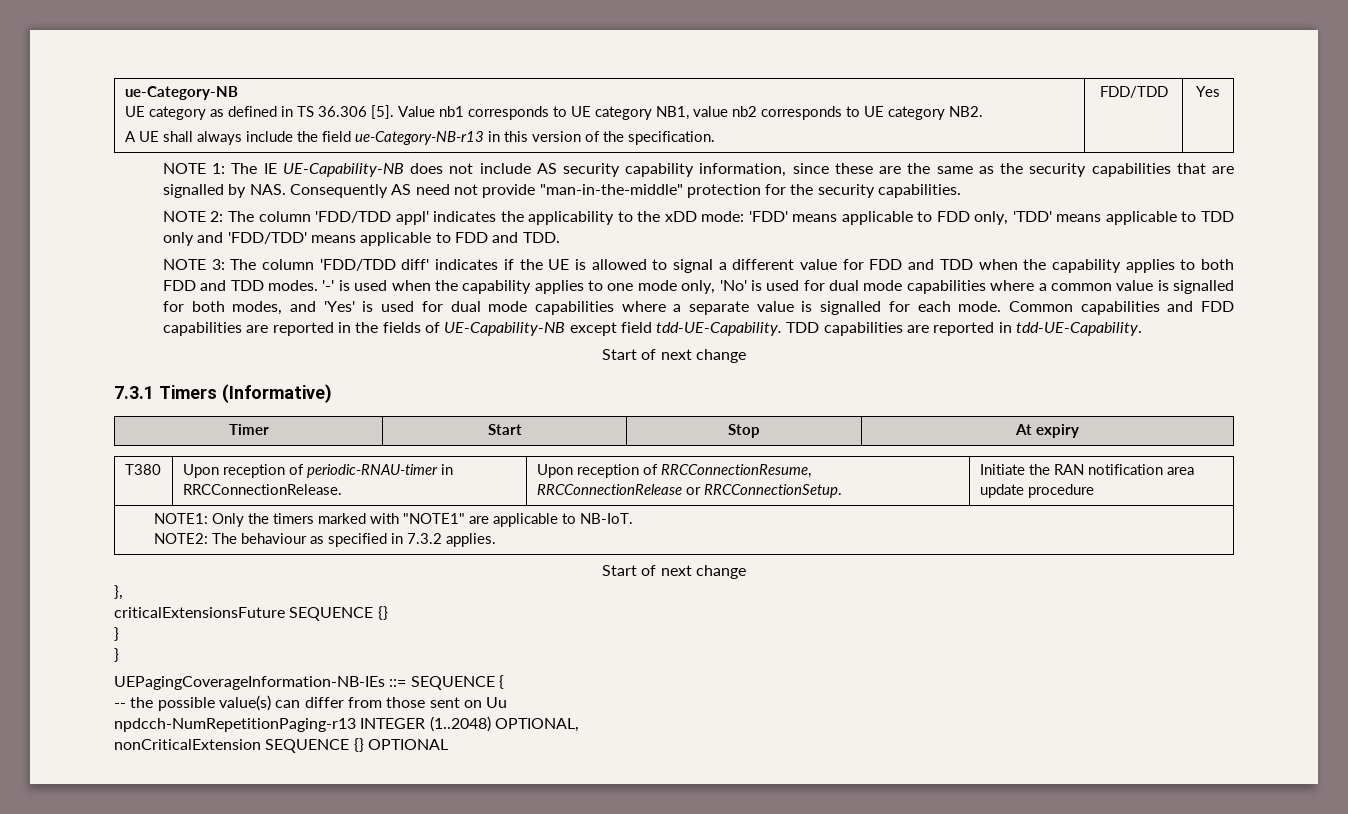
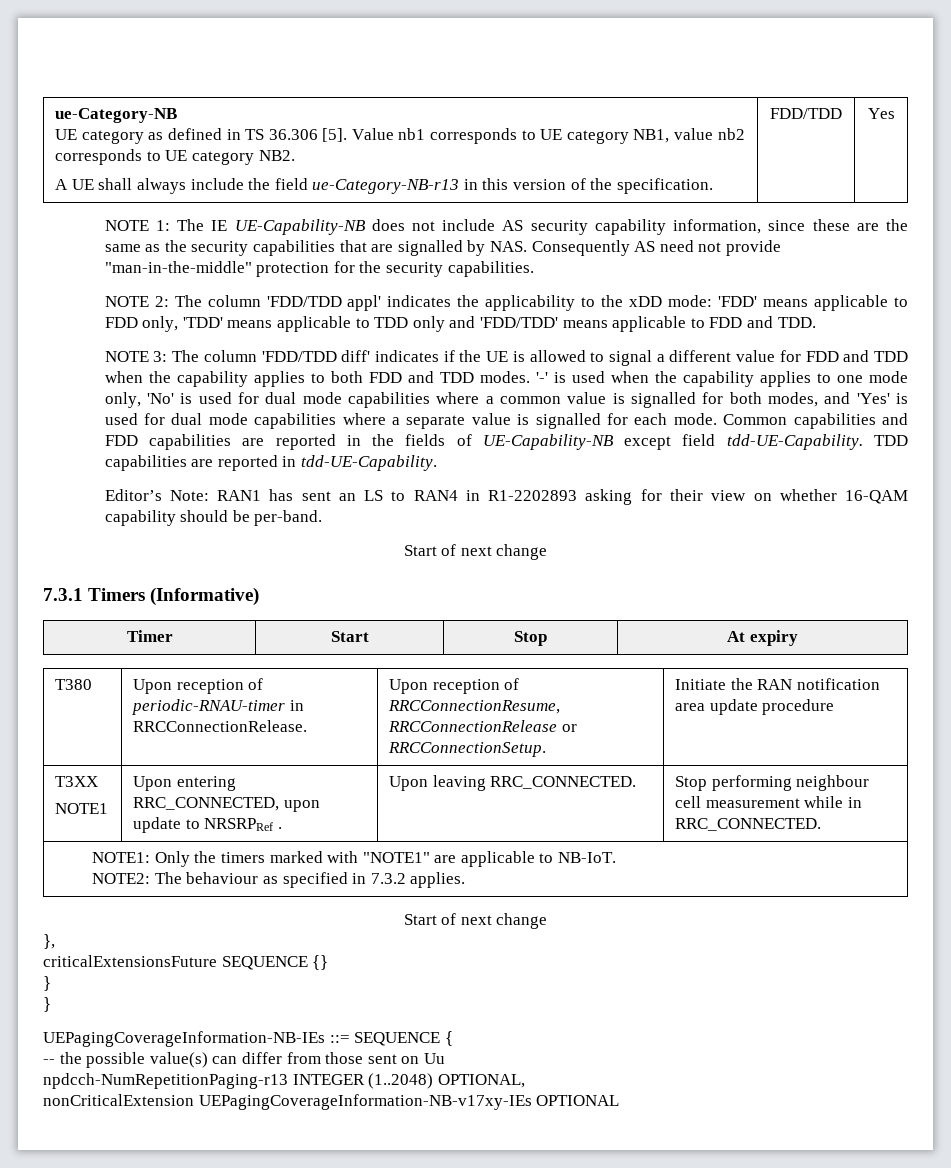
+ Editor’s Note: RAN1 has sent an LS to RAN4 in R1-2202893 asking for their view on whether 16-QAM capability should be per-band.
+ T3XX
+ NOTE1 | Upon entering RRC_CONNECTED, upon update to NRSRPRef . | Upon leaving RRC_CONNECTED. | Stop performing neighbour cell measurement while in RRC_CONNECTED.
- nonCriticalExtension SEQUENCE {} OPTIONAL
+ nonCriticalExtension UEPagingCoverageInformation-NB-v17xy-IEs OPTIONAL

